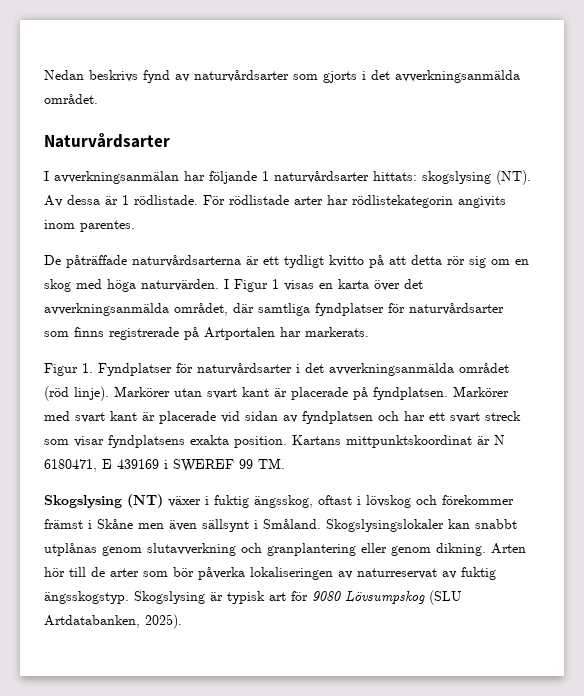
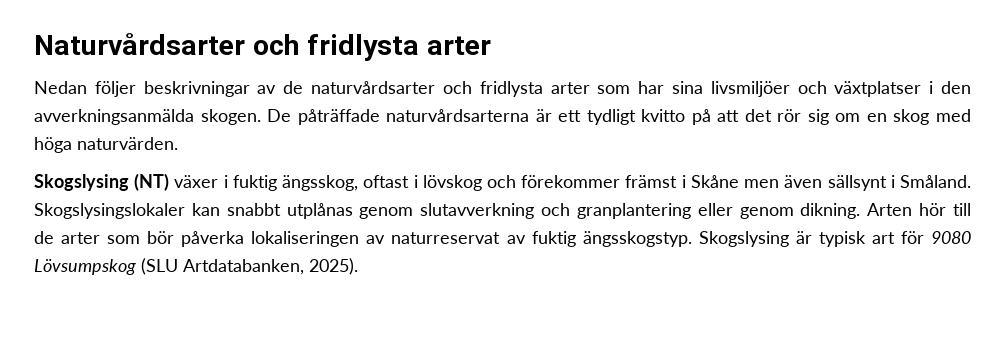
- Nedan beskrivs fynd av naturvårdsarter som gjorts i det avverkningsanmälda området.
- Naturvårdsarter
- I avverkningsanmälan har följande 1 naturvårdsarter hittats: skogslysing (NT). Av dessa är 1 rödlistade. För rödlistade arter har rödlistekategorin angivits inom parentes.
- De påträffade naturvårdsarterna är ett tydligt kvitto på att detta rör sig om en skog med höga naturvärden. I Figur 1 visas en karta över det avverkningsanmälda området, där samtliga fyndplatser för naturvårdsarter som finns registrerade på Artportalen har markerats.
- Figur 1. Fyndplatser för naturvårdsarter i det avverkningsanmälda området (röd linje). Markörer utan svart kant är placerade på fyndplatsen. Markörer med svart kant är placerade vid sidan av fyndplatsen och har ett svart streck som visar fyndplatsens exakta position. Kartans mittpunktskoordinat är N 6180471, E 439169 i SWEREF 99 TM.
+ Naturvårdsarter och fridlysta arter
+ Nedan följer beskrivningar av de naturvårdsarter och fridlysta arter som har sina livsmiljöer och växtplatser i den avverkningsanmälda skogen. De påträffade naturvårdsarterna är ett tydligt kvitto på att det rör sig om en skog med höga naturvärden.

